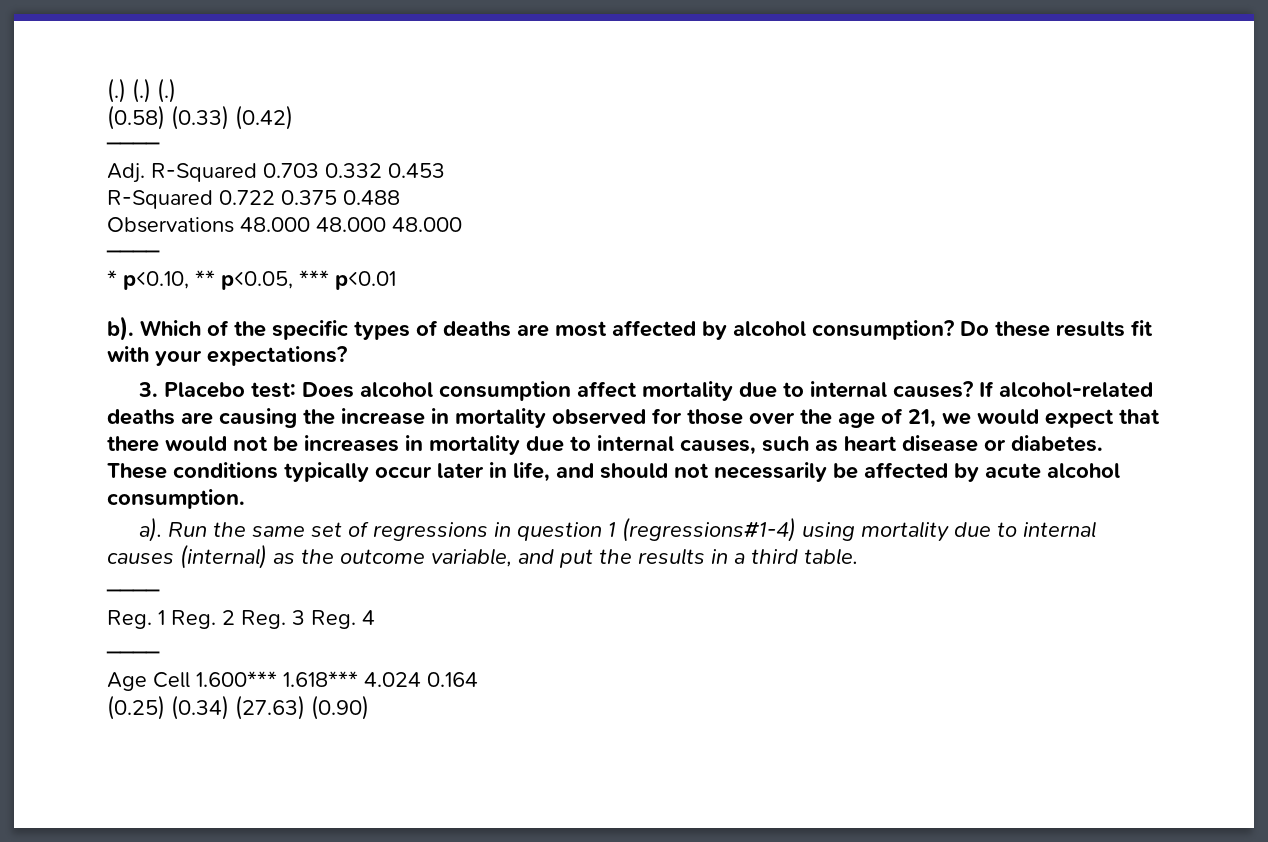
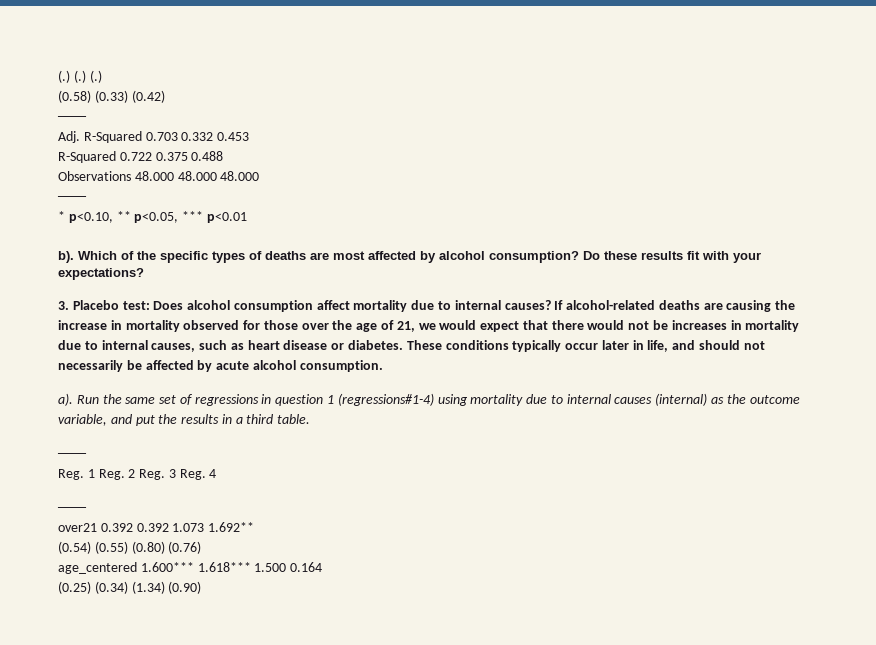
- Age Cell 1.600*** 1.618*** 4.024 0.164
+ over21 0.392 0.392 1.073 1.692**
+ (0.54) (0.55) (0.80) (0.76)
+ age_centered 1.600*** 1.618*** 1.500 0.164
- (0.25) (0.34) (27.63) (0.90)
+ (0.25) (0.34) (1.34) (0.90)

